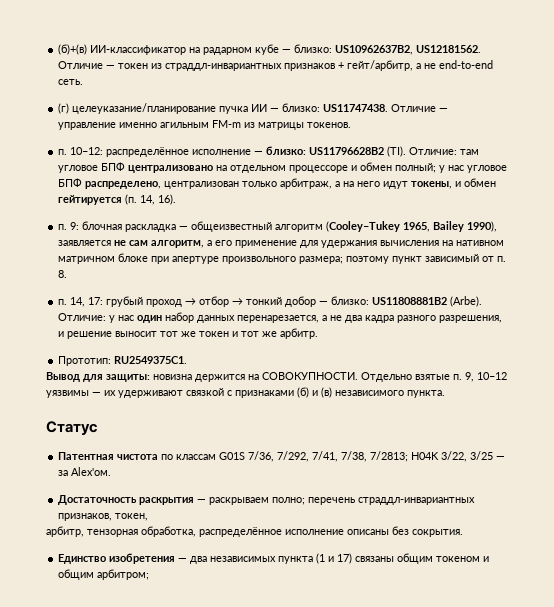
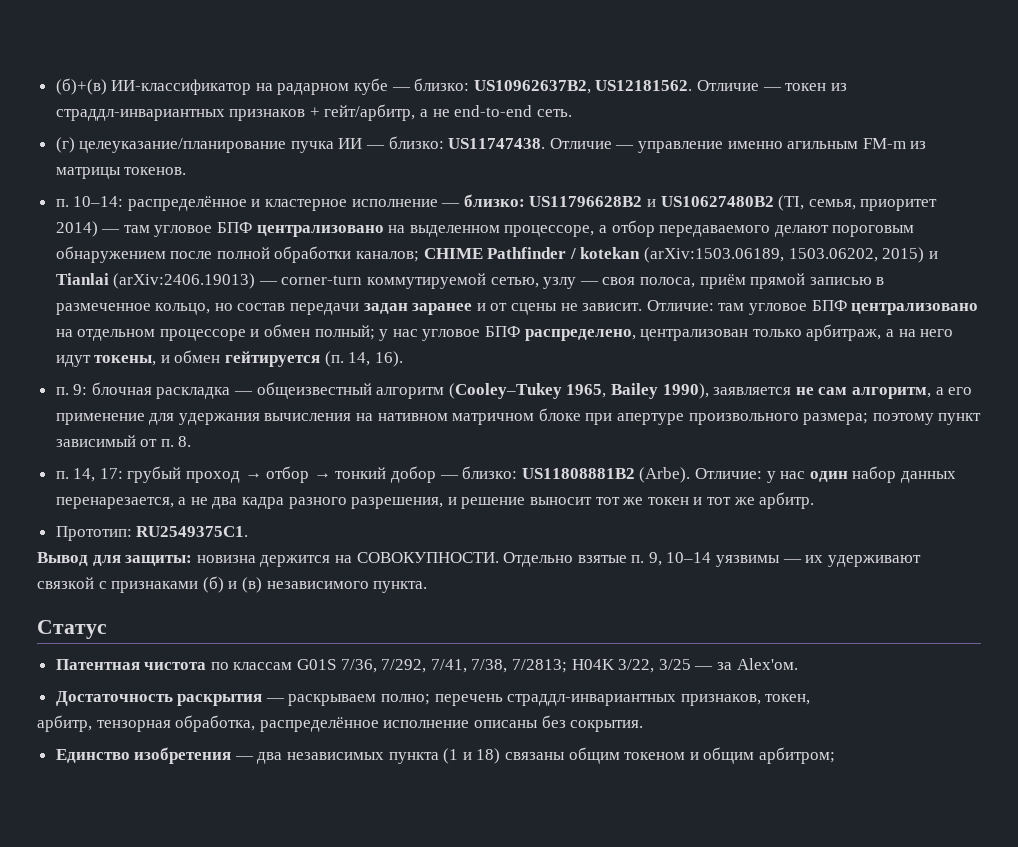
- п. 10–12: распределённое исполнение — близко: US11796628B2 (TI). Отличие: там угловое БПФ централизовано на отдельном процессоре и обмен полный; у нас угловое БПФ распределено, централизован только арбитраж, а на него идут токены, и обмен гейтируется (п. 14, 16).
+ п. 10–14: распределённое и кластерное исполнение — близко: US11796628B2 и US10627480B2 (TI, семья, приоритет 2014) — там угловое БПФ централизовано на выделенном процессоре, а отбор передаваемого делают пороговым обнаружением после полной обработки каналов; CHIME Pathfinder / kotekan (arXiv:1503.06189, 1503.06202, 2015) и Tianlai (arXiv:2406.19013) — corner-turn коммутируемой сетью, узлу — своя полоса, приём прямой записью в размеченное кольцо, но состав передачи задан заранее и от сцены не зависит. Отличие: там угловое БПФ централизовано на отдельном процессоре и обмен полный; у нас угловое БПФ распределено, централизован только арбитраж, а на него идут токены, и обмен гейтируется (п. 14, 16).
- Отдельно взятые п. 9, 10–12 уязвимы — их удерживают связкой с признаками (б) и (в) независимого пункта.
+ Отдельно взятые п. 9, 10–14 уязвимы — их удерживают связкой с признаками (б) и (в) независимого пункта.
- Единство изобретения — два независимых пункта (1 и 17) связаны общим токеном и общим арбитром;
+ Единство изобретения — два независимых пункта (1 и 18) связаны общим токеном и общим арбитром;

